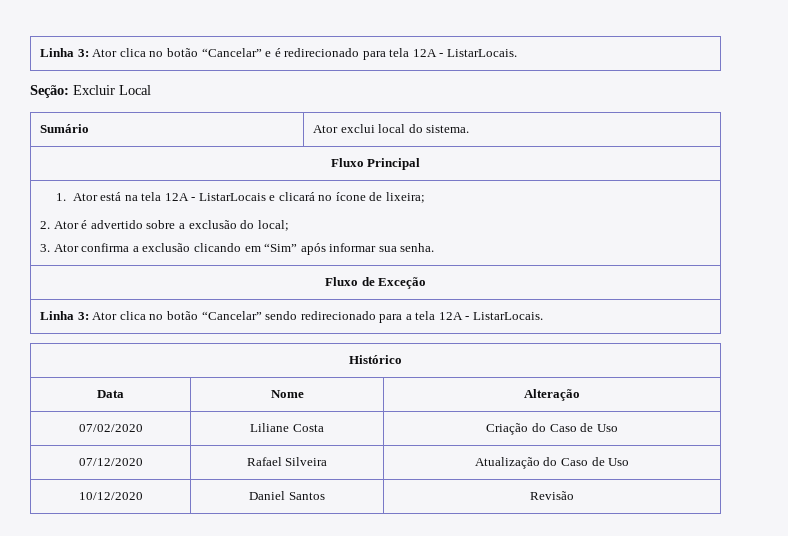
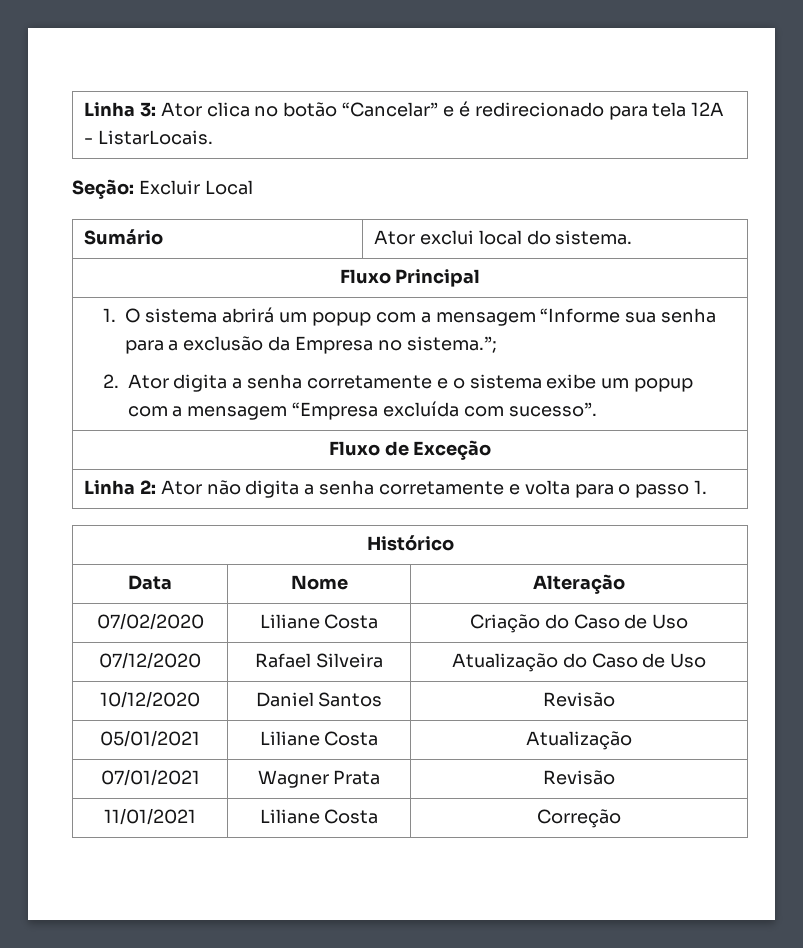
- 1. Ator está na tela 12A - ListarLocais e clicará no ícone de lixeira;
- 2. Ator é advertido sobre a exclusão do local;
- 3. Ator confirma a exclusão clicando em “Sim” após informar sua senha.
+ 1. O sistema abrirá um popup com a mensagem “Informe sua senha para a exclusão da Empresa no sistema.”;
+ 2. Ator digita a senha corretamente e o sistema exibe um popup com a mensagem “Empresa excluída com sucesso”.
  Fluxo de Exceção
- Linha 3: Ator clica no botão “Cancelar” sendo redirecionado para a tela 12A - ListarLocais.
+ Linha 2: Ator não digita a senha corretamente e volta para o passo 1.
+ 05/01/2021 | Liliane Costa | Atualização
+ 07/01/2021 | Wagner Prata | Revisão
+ 11/01/2021 | Liliane Costa | Correção

